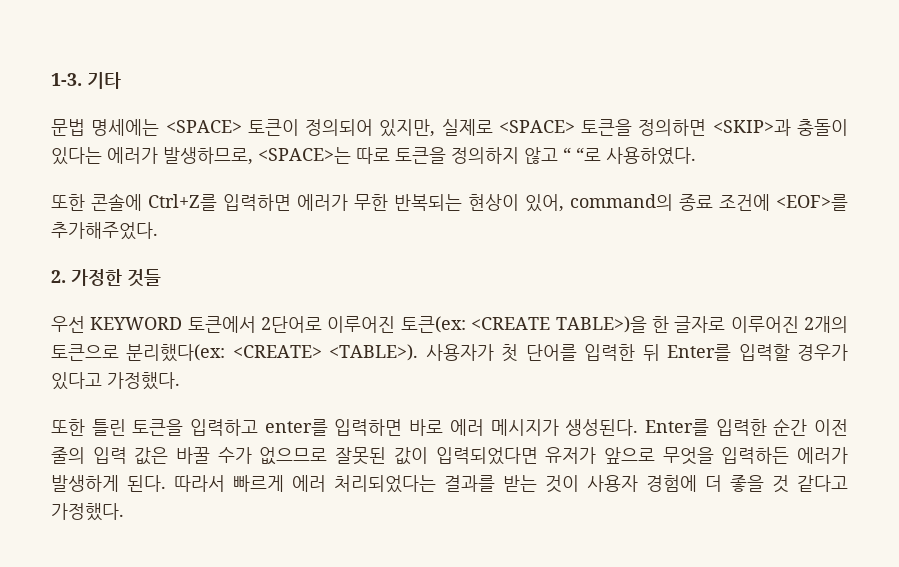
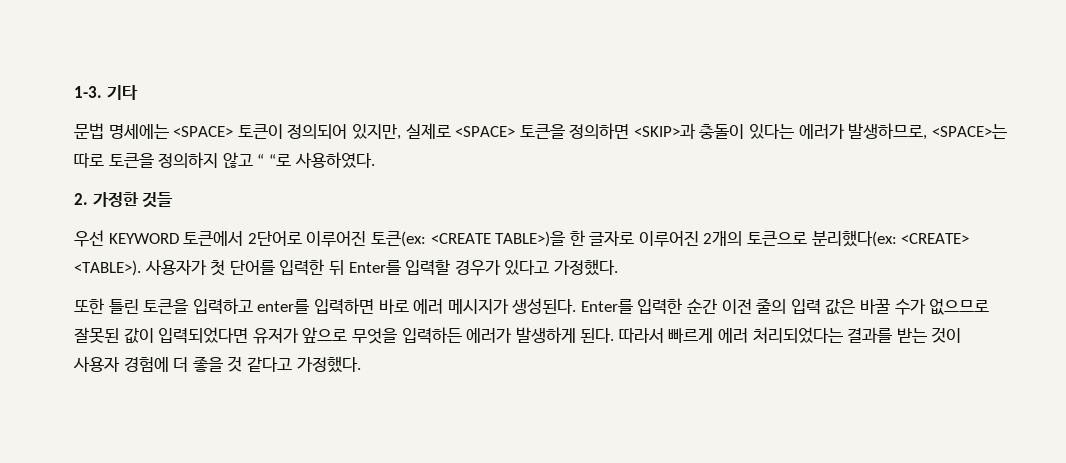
- 또한 콘솔에 Ctrl+Z를 입력하면 에러가 무한 반복되는 현상이 있어, command의 종료 조건에 <EOF>를 추가해주었다.

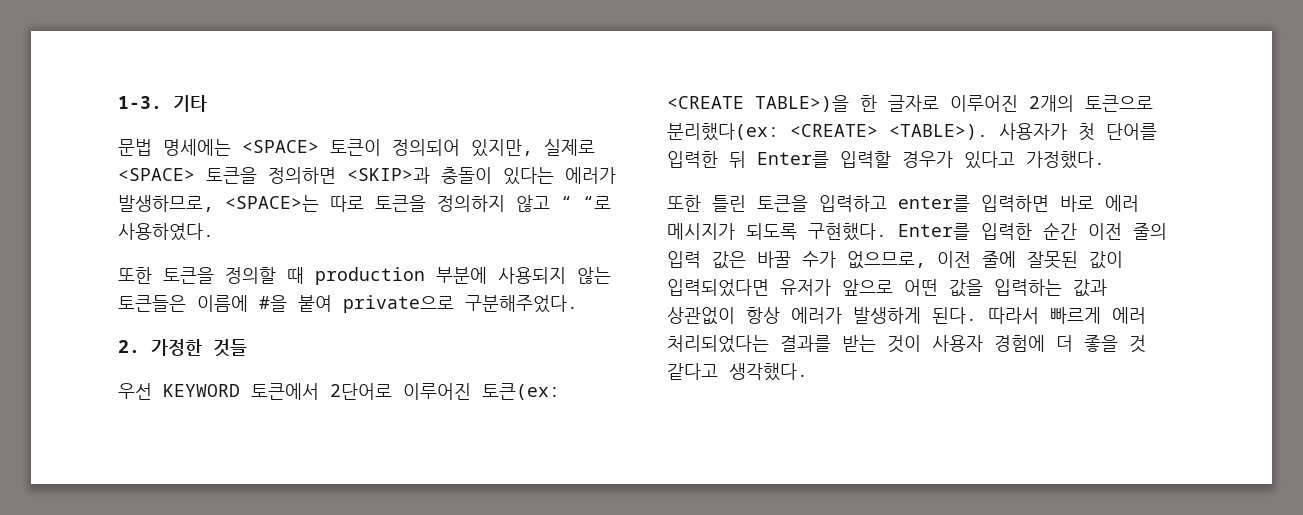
+ 또한 토큰을 정의할 때 production 부분에 사용되지 않는 토큰들은 이름에 #을 붙여 private으로 구분해주었다.
- 또한 틀린 토큰을 입력하고 enter를 입력하면 바로 에러 메시지가 생성된다.
+ 또한 틀린 토큰을 입력하고 enter를 입력하면 바로 에러 메시지가 되도록 구현했다.
- Enter를 입력한 순간 이전 줄의 입력 값은 바꿀 수가 없으므로 잘못된 값이 입력되었다면 유저가 앞으로 무엇을 입력하든 에러가 발생하게 된다.
+ Enter를 입력한 순간 이전 줄의 입력 값은 바꿀 수가 없으므로, 이전 줄에 잘못된 값이 입력되었다면 유저가 앞으로 어떤 값을 입력하는 값과 상관없이 항상 에러가 발생하게 된다.
- 따라서 빠르게 에러 처리되었다는 결과를 받는 것이 사용자 경험에 더 좋을 것 같다고 가정했다.
+ 따라서 빠르게 에러 처리되었다는 결과를 받는 것이 사용자 경험에 더 좋을 것 같다고 생각했다.

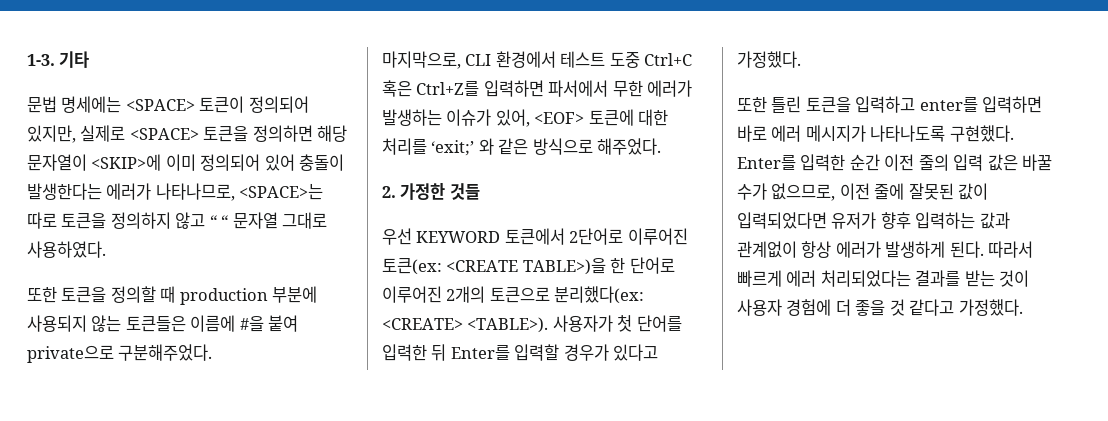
- 문법 명세에는 <SPACE> 토큰이 정의되어 있지만, 실제로 <SPACE> 토큰을 정의하면 <SKIP>과 충돌이 있다는 에러가 발생하므로, <SPACE>는 따로 토큰을 정의하지 않고 “ “로 사용하였다.
+ 문법 명세에는 <SPACE> 토큰이 정의되어 있지만, 실제로 <SPACE> 토큰을 정의하면 해당 문자열이 <SKIP>에 이미 정의되어 있어 충돌이 발생한다는 에러가 나타나므로, <SPACE>는 따로 토큰을 정의하지 않고 “ “ 문자열 그대로 사용하였다.
+ 마지막으로, CLI 환경에서 테스트 도중 Ctrl+C 혹은 Ctrl+Z를 입력하면 파서에서 무한 에러가 발생하는 이슈가 있어, <EOF> 토큰에 대한 처리를 ‘exit;’ 와 같은 방식으로 해주었다.
- 우선 KEYWORD 토큰에서 2단어로 이루어진 토큰(ex: <CREATE TABLE>)을 한 글자로 이루어진 2개의 토큰으로 분리했다(ex: <CREATE> <TABLE>).
+ 우선 KEYWORD 토큰에서 2단어로 이루어진 토큰(ex: <CREATE TABLE>)을 한 단어로 이루어진 2개의 토큰으로 분리했다(ex: <CREATE> <TABLE>).
- 또한 틀린 토큰을 입력하고 enter를 입력하면 바로 에러 메시지가 되도록 구현했다.
+ 또한 틀린 토큰을 입력하고 enter를 입력하면 바로 에러 메시지가 나타나도록 구현했다.
- Enter를 입력한 순간 이전 줄의 입력 값은 바꿀 수가 없으므로, 이전 줄에 잘못된 값이 입력되었다면 유저가 앞으로 어떤 값을 입력하는 값과 상관없이 항상 에러가 발생하게 된다.
+ Enter를 입력한 순간 이전 줄의 입력 값은 바꿀 수가 없으므로, 이전 줄에 잘못된 값이 입력되었다면 유저가 향후 입력하는 값과 관계없이 항상 에러가 발생하게 된다.
- 따라서 빠르게 에러 처리되었다는 결과를 받는 것이 사용자 경험에 더 좋을 것 같다고 생각했다.
+ 따라서 빠르게 에러 처리되었다는 결과를 받는 것이 사용자 경험에 더 좋을 것 같다고 가정했다.

